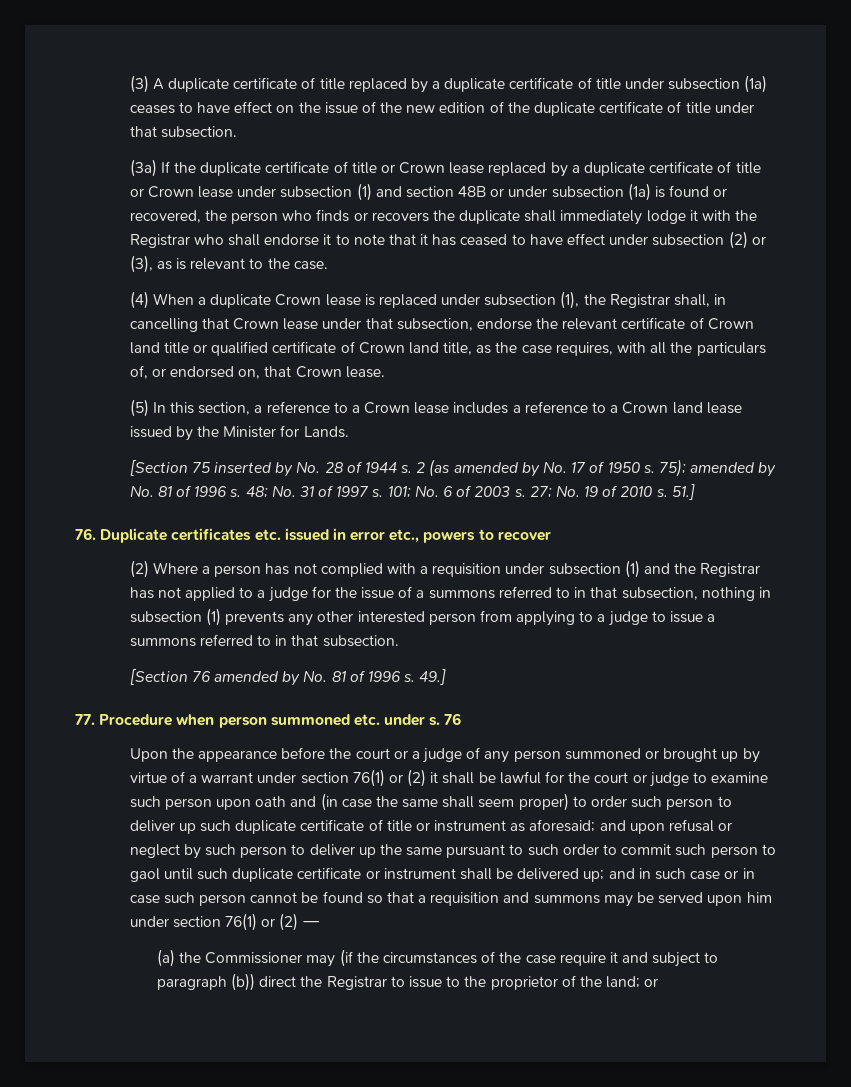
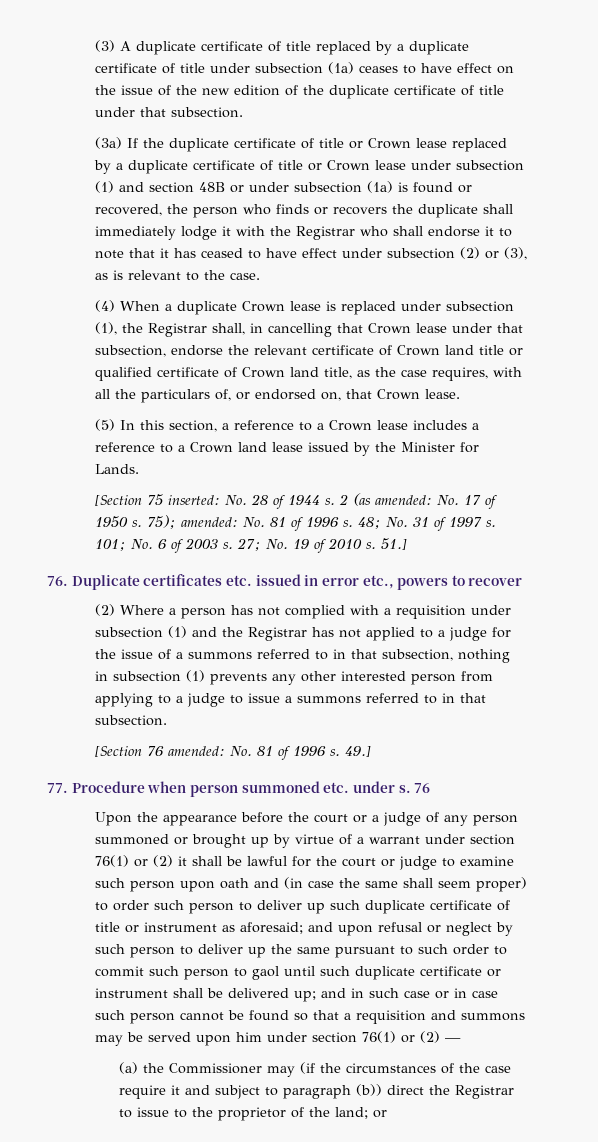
- [Section 75 inserted by No. 28 of 1944 s.
+ [Section 75 inserted: No. 28 of 1944 s.
- 2 (as amended by No. 17 of 1950 s.
+ 2 (as amended: No. 17 of 1950 s.
- 75); amended by No. 81 of 1996 s.
+ 75); amended: No. 81 of 1996 s.
- [Section 76 amended by No. 81 of 1996 s.
+ [Section 76 amended: No. 81 of 1996 s.

